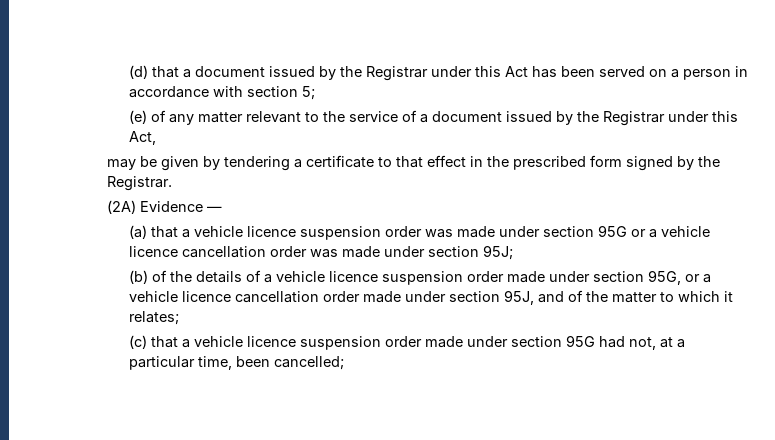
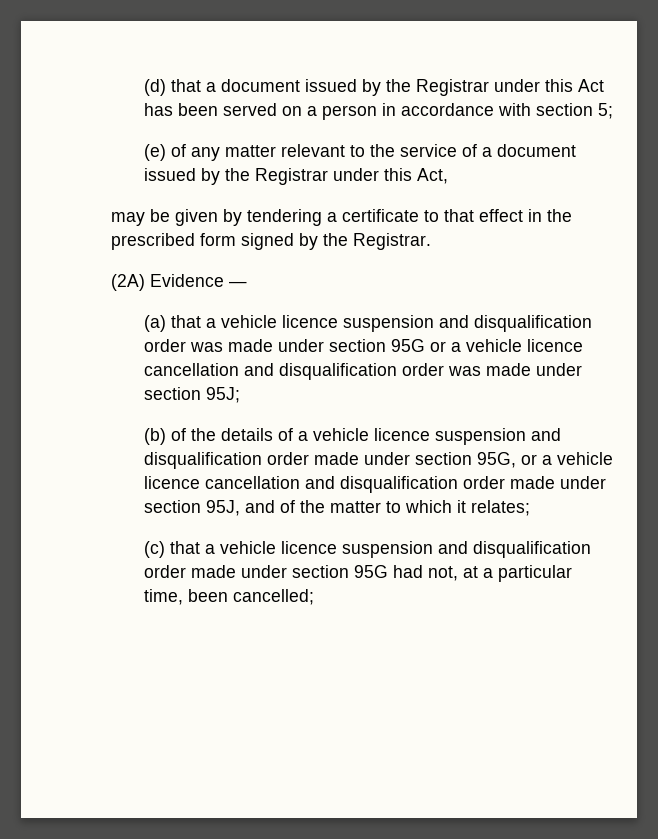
- (a) that a vehicle licence suspension order was made under section 95G or a vehicle licence cancellation order was made under section 95J;
+ (a) that a vehicle licence suspension and disqualification order was made under section 95G or a vehicle licence cancellation and disqualification order was made under section 95J;
- (b) of the details of a vehicle licence suspension order made under section 95G, or a vehicle licence cancellation order made under section 95J, and of the matter to which it relates;
+ (b) of the details of a vehicle licence suspension and disqualification order made under section 95G, or a vehicle licence cancellation and disqualification order made under section 95J, and of the matter to which it relates;
- (c) that a vehicle licence suspension order made under section 95G had not, at a particular time, been cancelled;
+ (c) that a vehicle licence suspension and disqualification order made under section 95G had not, at a particular time, been cancelled;

